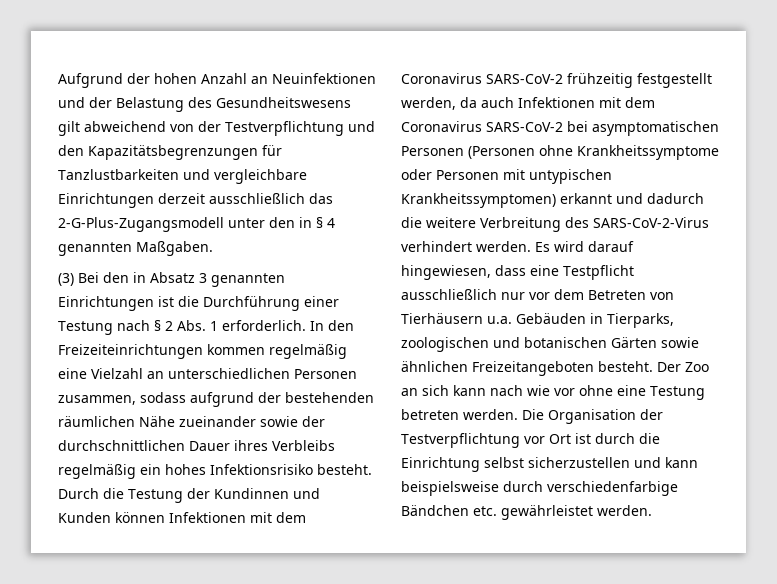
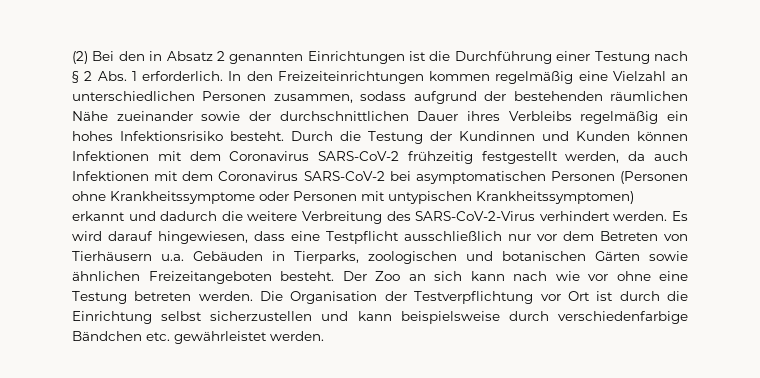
- Aufgrund der hohen Anzahl an Neuinfektionen und der Belastung des Gesundheitswesens gilt abweichend von der Testverpflichtung und den Kapazitätsbegrenzungen für Tanzlustbarkeiten und vergleichbare Einrichtungen derzeit ausschließlich das 2-G-Plus-Zugangsmodell unter den in § 4 genannten Maßgaben.
- (3) Bei den in Absatz 3 genannten Einrichtungen ist die Durchführung einer Testung nach § 2 Abs. 1 erforderlich.
+ (2) Bei den in Absatz 2 genannten Einrichtungen ist die Durchführung einer Testung nach § 2 Abs. 1 erforderlich.

